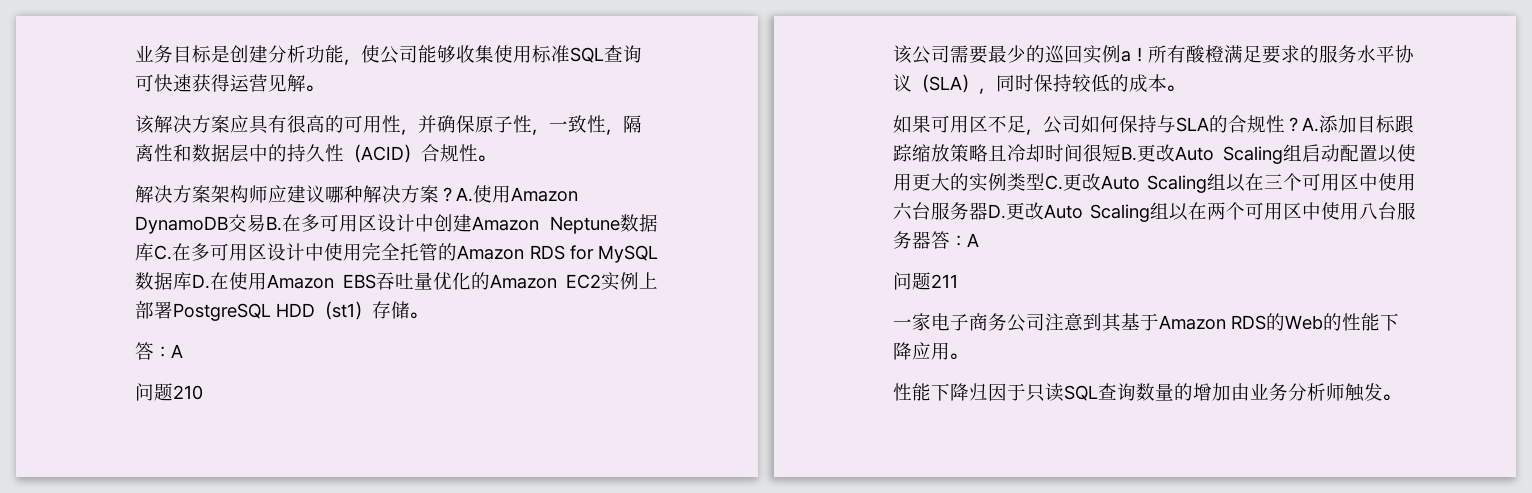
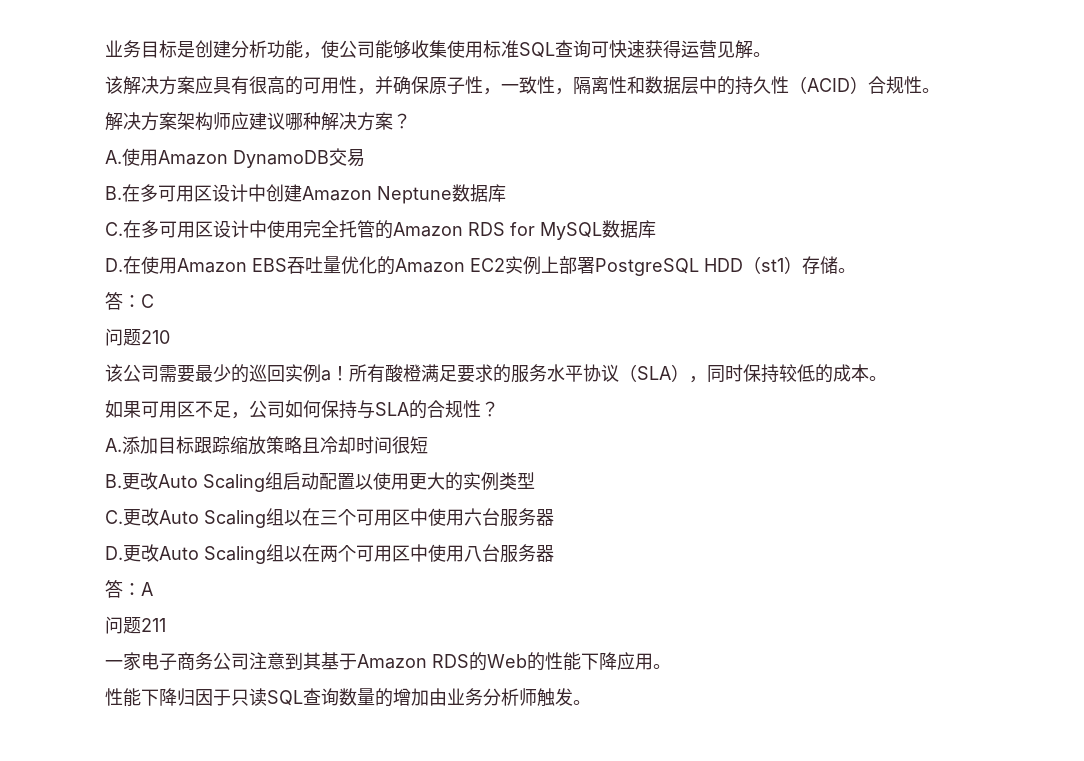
- 解决方案架构师应建议哪种解决方案？A.使用Amazon DynamoDB交易B.在多可用区设计中创建Amazon Neptune数据库C.在多可用区设计中使用完全托管的Amazon RDS for MySQL数据库D.在使用Amazon EBS吞吐量优化的Amazon EC2实例上部署PostgreSQL HDD（st1）存储。
- 答：A
+ 解决方案架构师应建议哪种解决方案？
+ A.使用Amazon DynamoDB交易
+ B.在多可用区设计中创建Amazon Neptune数据库
+ C.在多可用区设计中使用完全托管的Amazon RDS for MySQL数据库
+ D.在使用Amazon EBS吞吐量优化的Amazon EC2实例上部署PostgreSQL HDD（st1）存储。
+ 答：C
- 如果可用区不足，公司如何保持与SLA的合规性？A.添加目标跟踪缩放策略且冷却时间很短B.更改Auto Scaling组启动配置以使用更大的实例类型C.更改Auto Scaling组以在三个可用区中使用六台服务器D.更改Auto Scaling组以在两个可用区中使用八台服务器答：A
+ 如果可用区不足，公司如何保持与SLA的合规性？
+ A.添加目标跟踪缩放策略且冷却时间很短
+ B.更改Auto Scaling组启动配置以使用更大的实例类型
+ C.更改Auto Scaling组以在三个可用区中使用六台服务器
+ D.更改Auto Scaling组以在两个可用区中使用八台服务器
+ 答：A

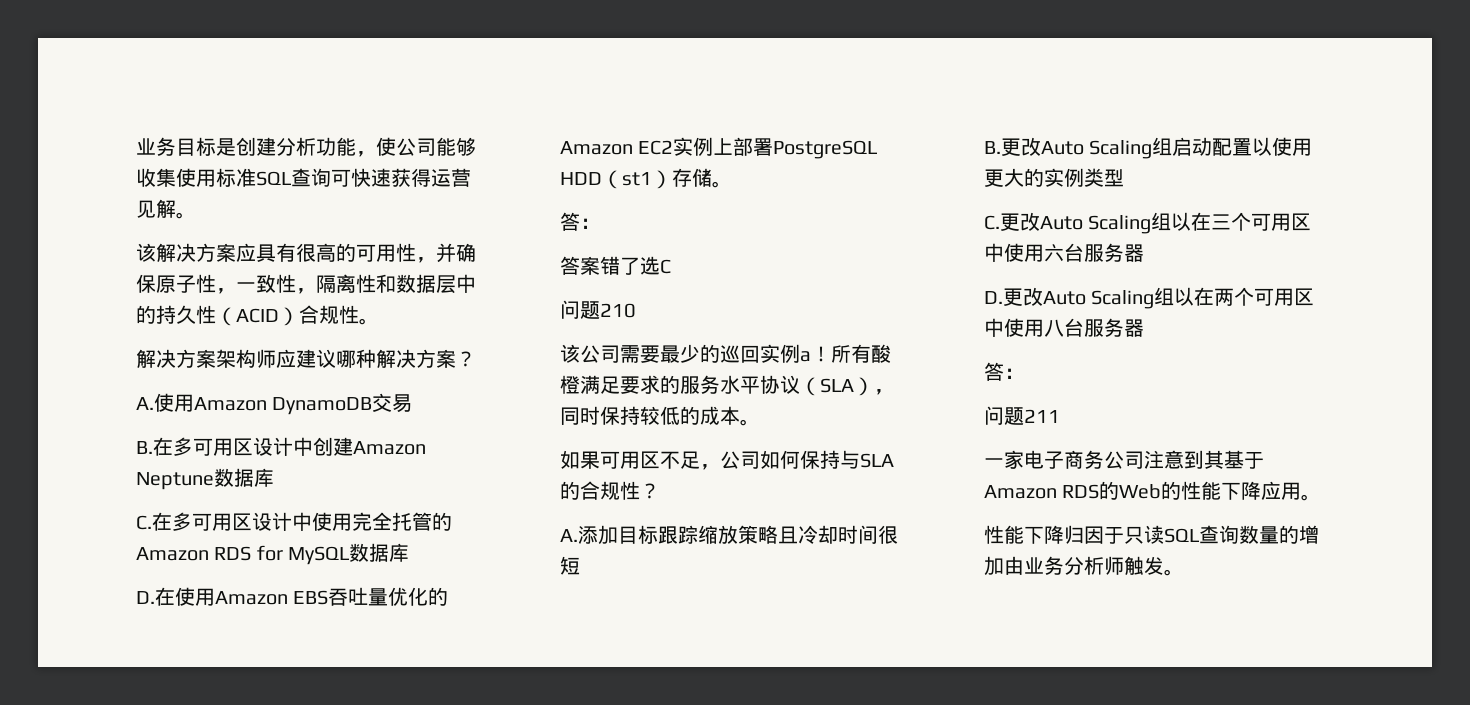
  D.在使用Amazon EBS吞吐量优化的Amazon EC2实例上部署PostgreSQL HDD（st1）存储。
- 答：C
+ 答：
+ 答案错了选C
  D.更改Auto Scaling组以在两个可用区中使用八台服务器
- 答：A
+ 答：

